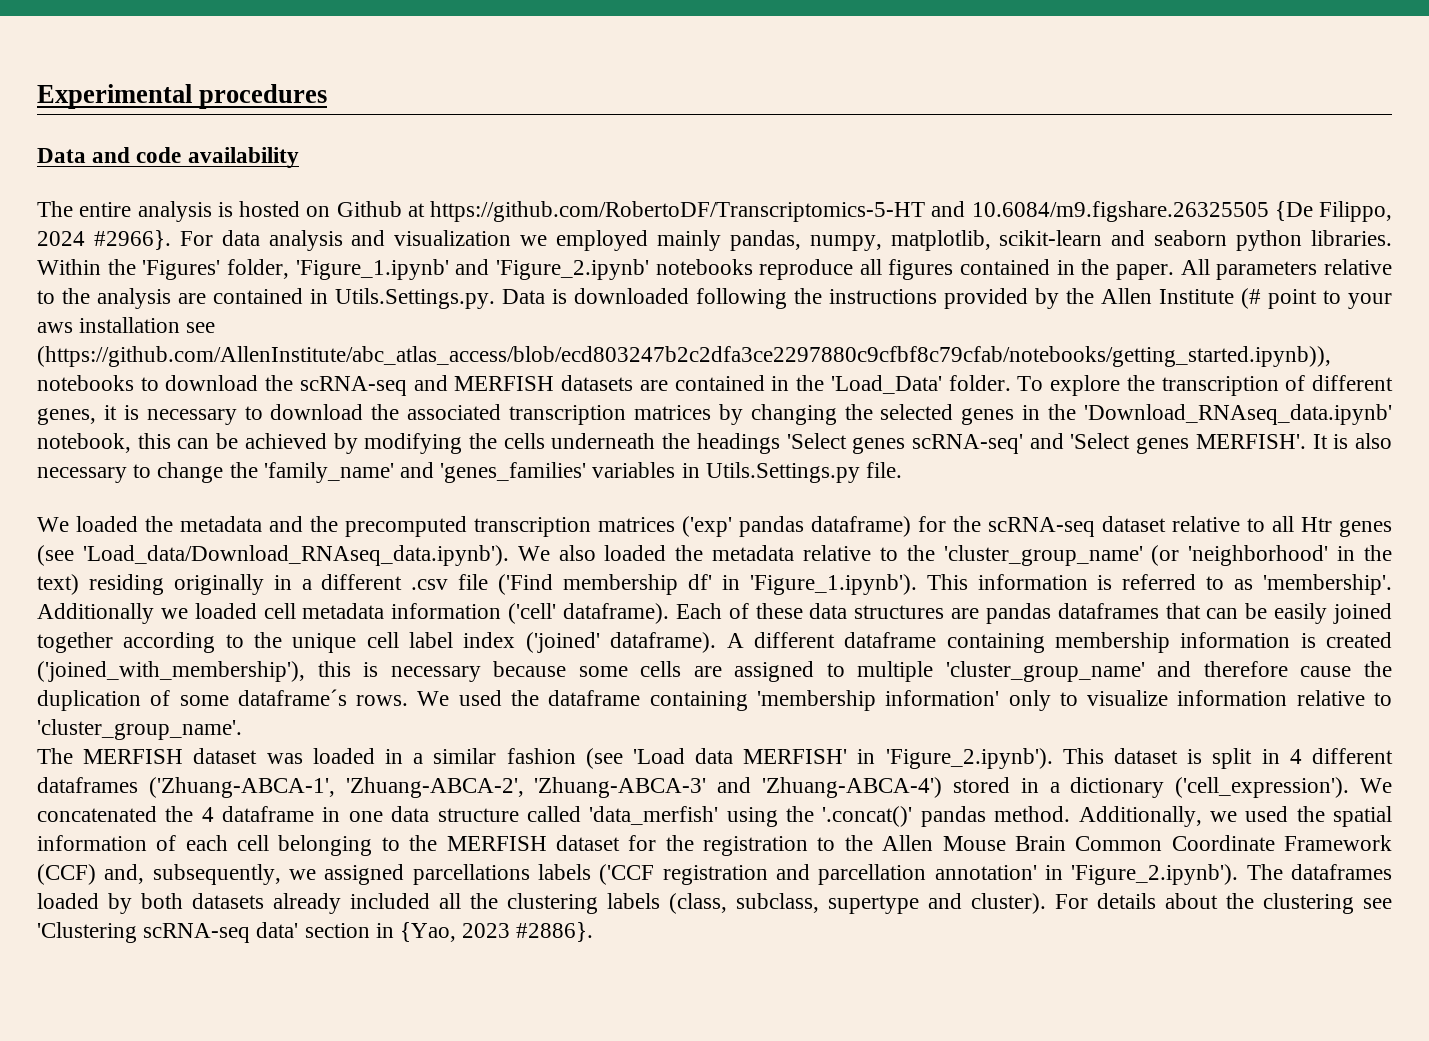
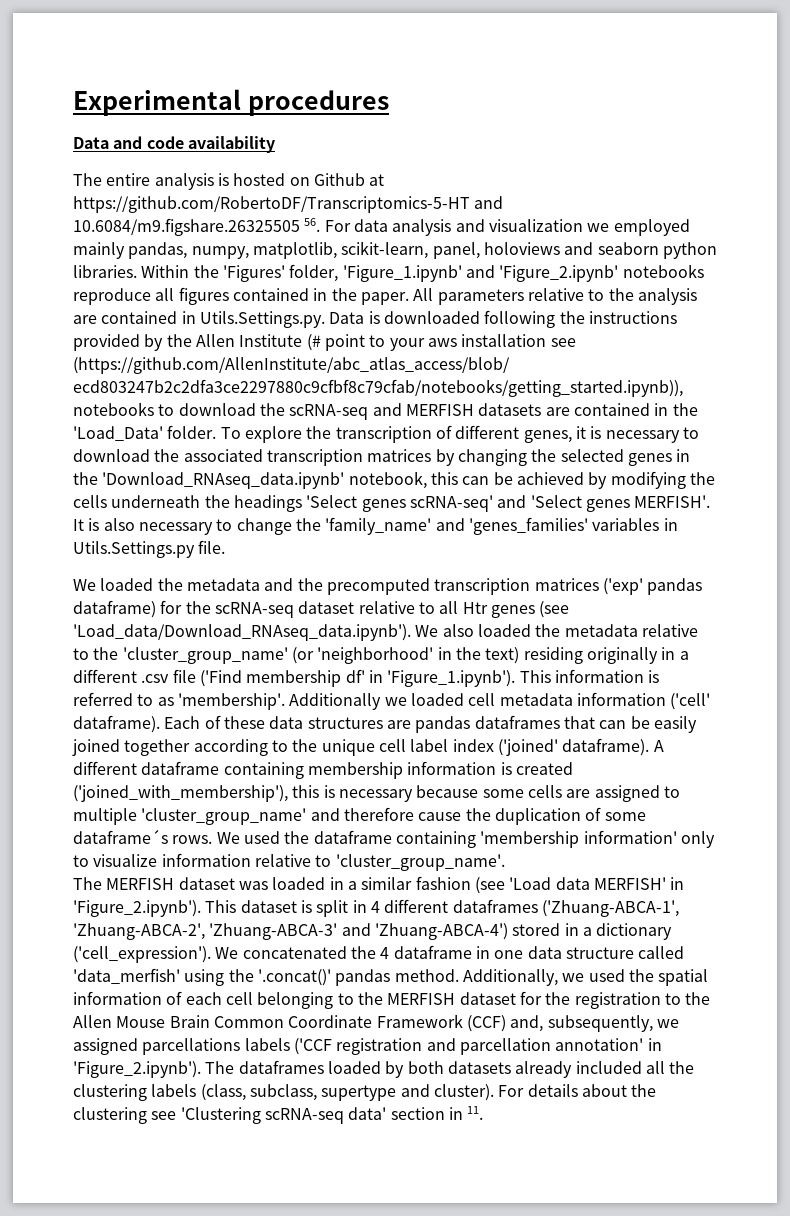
- The entire analysis is hosted on Github at https://github.com/RobertoDF/Transcriptomics-5-HT and 10.6084/m9.figshare.26325505 {De Filippo, 2024 #2966}. For data analysis and visualization we employed mainly pandas, numpy, matplotlib, scikit-learn and seaborn python libraries.
+ The entire analysis is hosted on Github at https://github.com/RobertoDF/Transcriptomics-5-HT and 10.6084/m9.figshare.26325505 56. For data analysis and visualization we employed mainly pandas, numpy, matplotlib, scikit-learn, panel, holoviews and seaborn python libraries.
- For details about the clustering see 'Clustering scRNA-seq data' section in {Yao, 2023 #2886}.
+ For details about the clustering see 'Clustering scRNA-seq data' section in 11.

